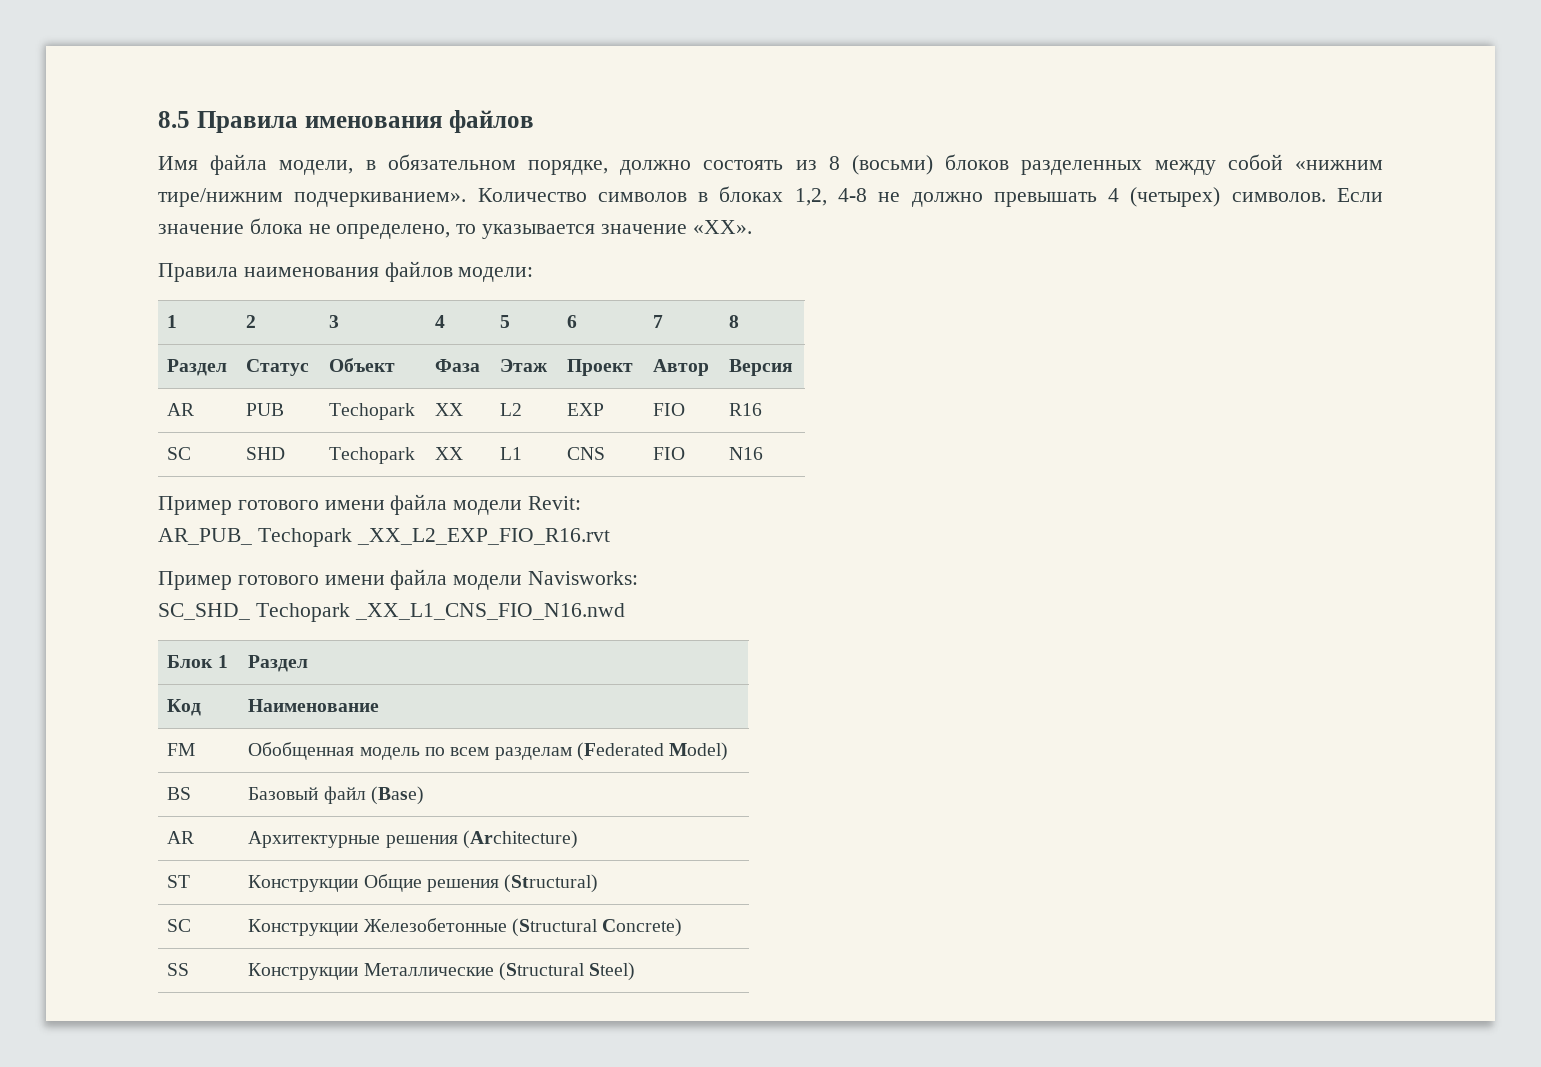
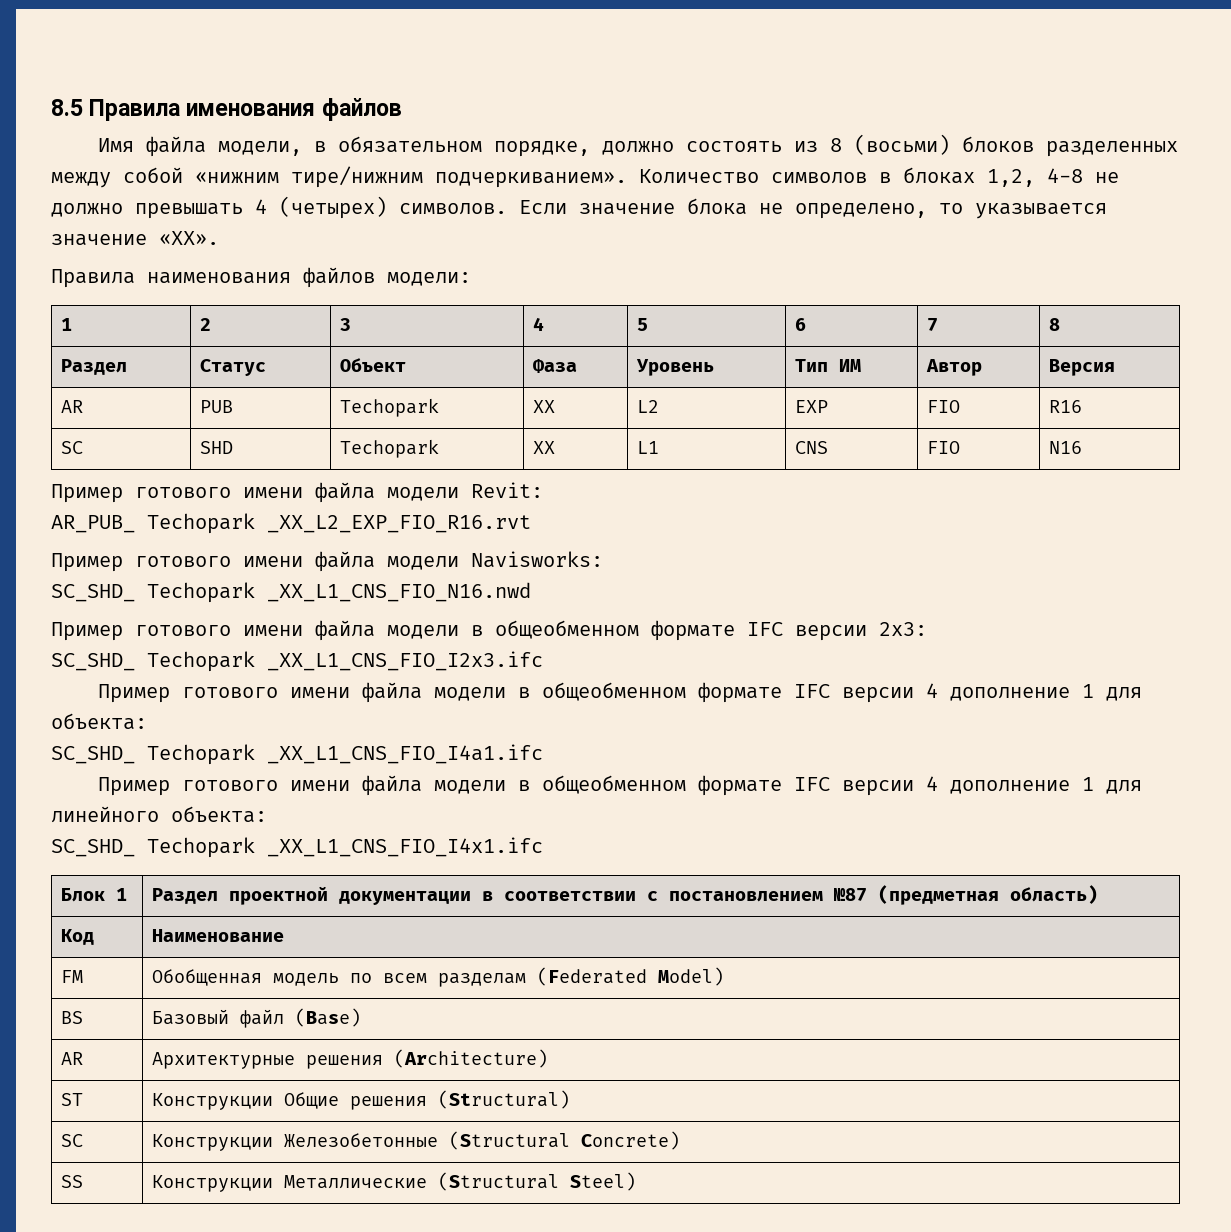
- Раздел | Статус | Объект | Фаза | Этаж | Проект | Автор | Версия
+ Раздел | Статус | Объект | Фаза | Уровень | Тип ИМ | Автор | Версия
- Блок 1 | Раздел
+ Пример готового имени файла модели в общеобменном формате IFC версии 2х3:
+ SC_SHD_ Techopark _XX_L1_CNS_FIO_I2x3.ifc
+ Пример готового имени файла модели в общеобменном формате IFC версии 4 дополнение 1 для объекта:
+ SC_SHD_ Techopark _XX_L1_CNS_FIO_I4a1.ifc
+ Пример готового имени файла модели в общеобменном формате IFC версии 4 дополнение 1 для линейного объекта:
+ SC_SHD_ Techopark _XX_L1_CNS_FIO_I4x1.ifc
+ Блок 1 | Раздел проектной документации в соответствии с постановлением №87 (предметная область)

